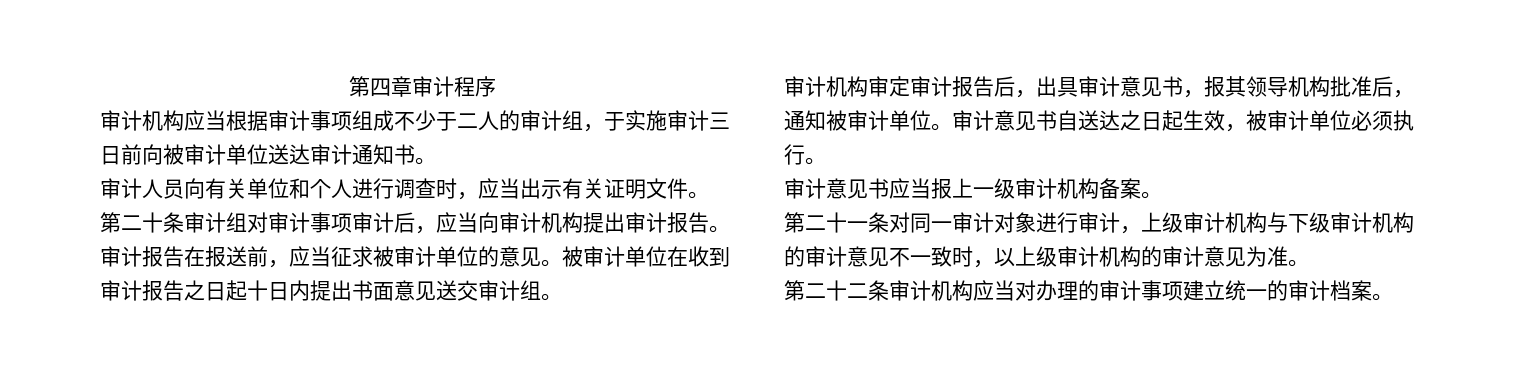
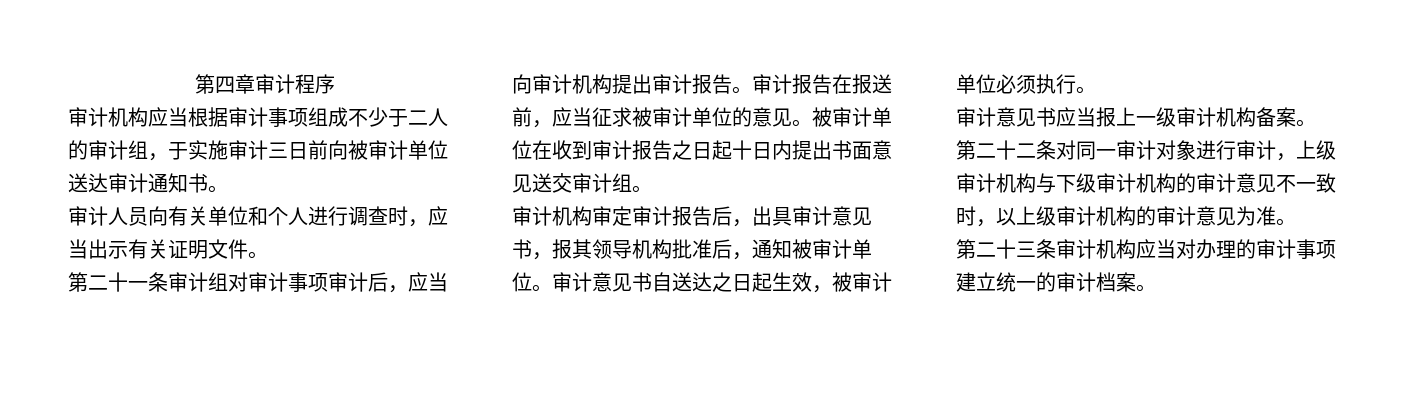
- 第二十条审计组对审计事项审计后，应当向审计机构提出审计报告。
+ 第二十一条审计组对审计事项审计后，应当向审计机构提出审计报告。
- 第二十一条对同一审计对象进行审计，上级审计机构与下级审计机构的审计意见不一致时，以上级审计机构的审计意见为准。
+ 第二十二条对同一审计对象进行审计，上级审计机构与下级审计机构的审计意见不一致时，以上级审计机构的审计意见为准。
- 第二十二条审计机构应当对办理的审计事项建立统一的审计档案。
+ 第二十三条审计机构应当对办理的审计事项建立统一的审计档案。

